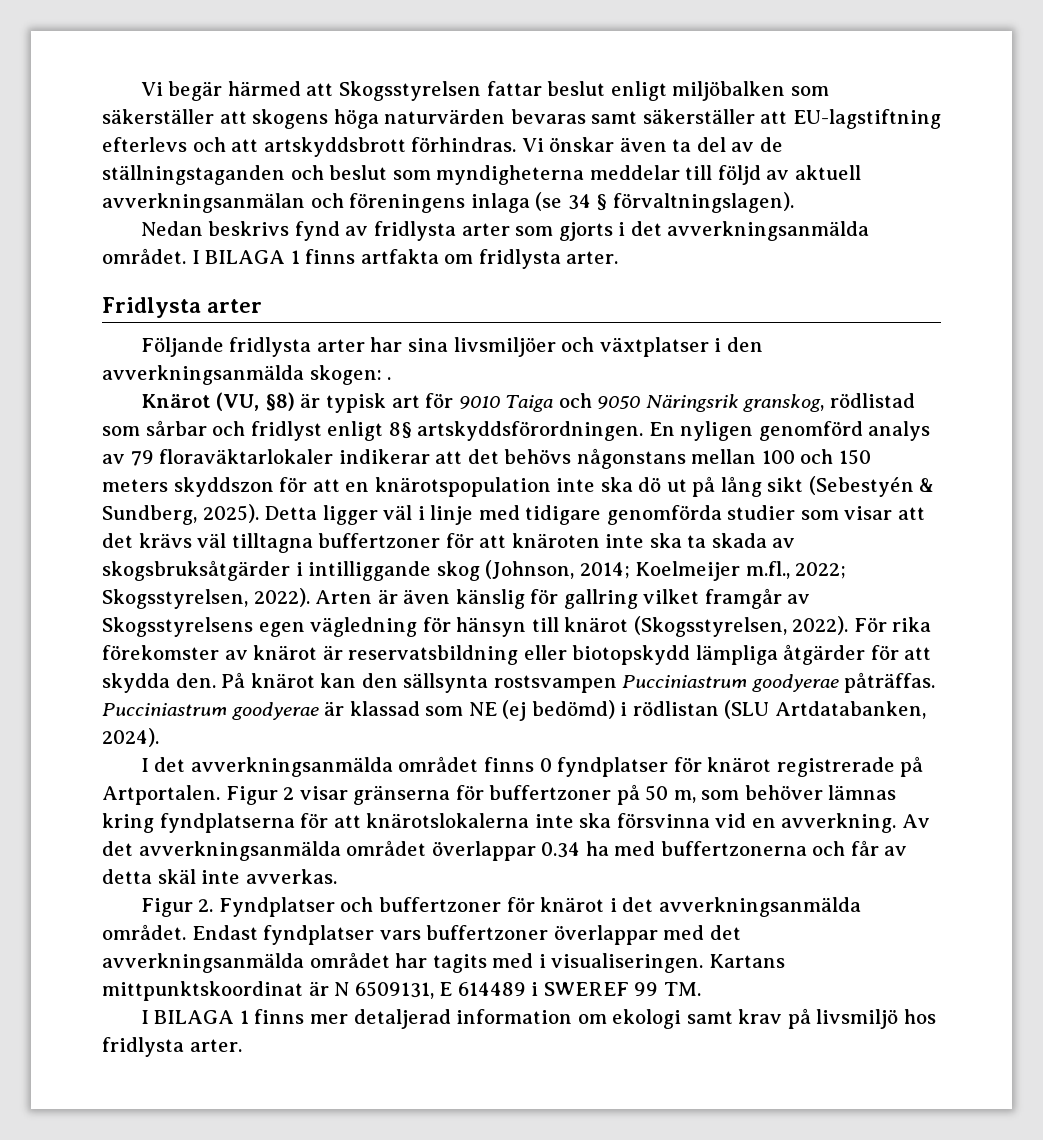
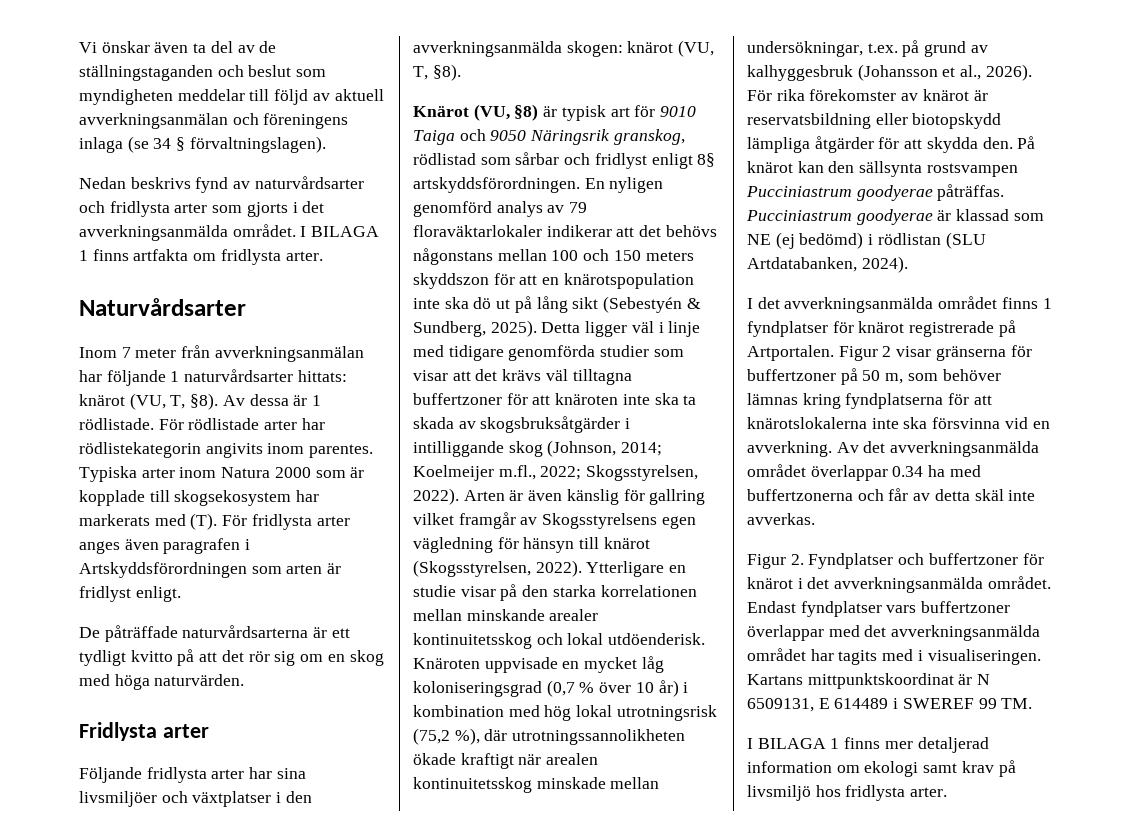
- Vi begär härmed att Skogsstyrelsen fattar beslut enligt miljöbalken som säkerställer att skogens höga naturvärden bevaras samt säkerställer att EU-lagstiftning efterlevs och att artskyddsbrott förhindras. Vi önskar även ta del av de ställningstaganden och beslut som myndigheterna meddelar till följd av aktuell avverkningsanmälan och föreningens inlaga (se 34 § förvaltningslagen).
+ Vi önskar även ta del av de ställningstaganden och beslut som myndigheten meddelar till följd av aktuell avverkningsanmälan och föreningens inlaga (se 34 § förvaltningslagen).
- Nedan beskrivs fynd av fridlysta arter som gjorts i det avverkningsanmälda området.
+ Nedan beskrivs fynd av naturvårdsarter och fridlysta arter som gjorts i det avverkningsanmälda området.
+ Naturvårdsarter
+ Inom 7 meter från avverkningsanmälan har följande 1 naturvårdsarter hittats: knärot (VU, T, §8). Av dessa är 1 rödlistade. För rödlistade arter har rödlistekategorin angivits inom parentes. Typiska arter inom Natura 2000 som är kopplade till skogsekosystem har markerats med (T). För fridlysta arter anges även paragrafen i Artskyddsförordningen som arten är fridlyst enligt.
+ De påträffade naturvårdsarterna är ett tydligt kvitto på att det rör sig om en skog med höga naturvärden.
- Följande fridlysta arter har sina livsmiljöer och växtplatser i den avverkningsanmälda skogen: .
+ Följande fridlysta arter har sina livsmiljöer och växtplatser i den avverkningsanmälda skogen: knärot (VU, T, §8).
+ Ytterligare en studie visar på den starka korrelationen mellan minskande arealer kontinuitetsskog och lokal utdöenderisk. Knäroten uppvisade en mycket låg koloniseringsgrad (0,7 % över 10 år) i kombination med hög lokal utrotningsrisk (75,2 %), där utrotningssannolikheten ökade kraftigt när arealen kontinuitetsskog minskade mellan undersökningar, t.ex. på grund av kalhyggesbruk (Johansson et al., 2026).
- I det avverkningsanmälda området finns 0 fyndplatser för knärot registrerade på Artportalen.
+ I det avverkningsanmälda området finns 1 fyndplatser för knärot registrerade på Artportalen.

